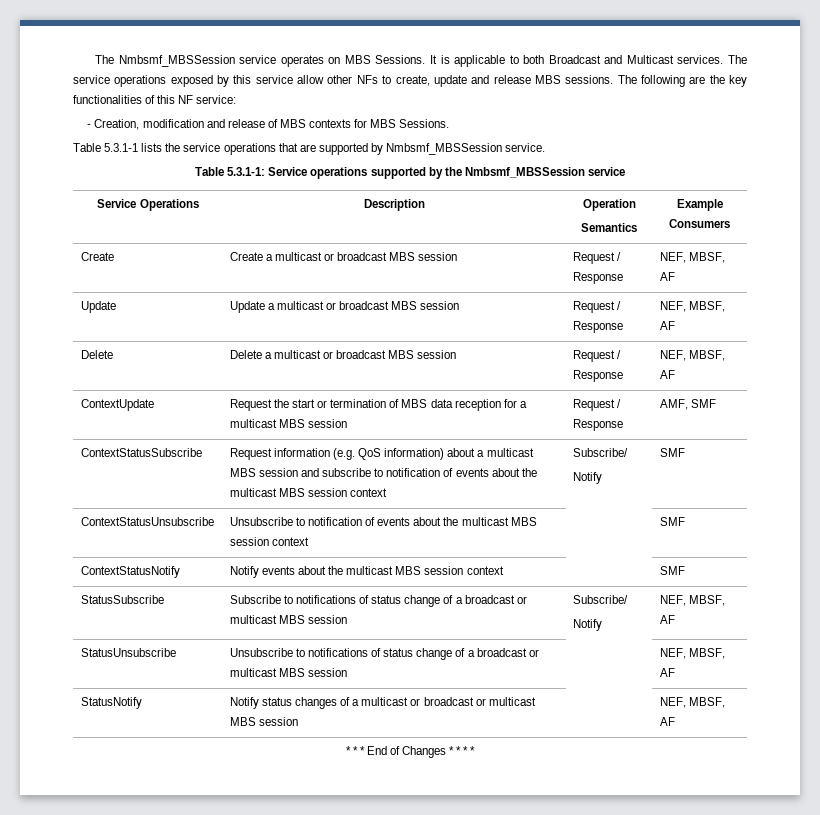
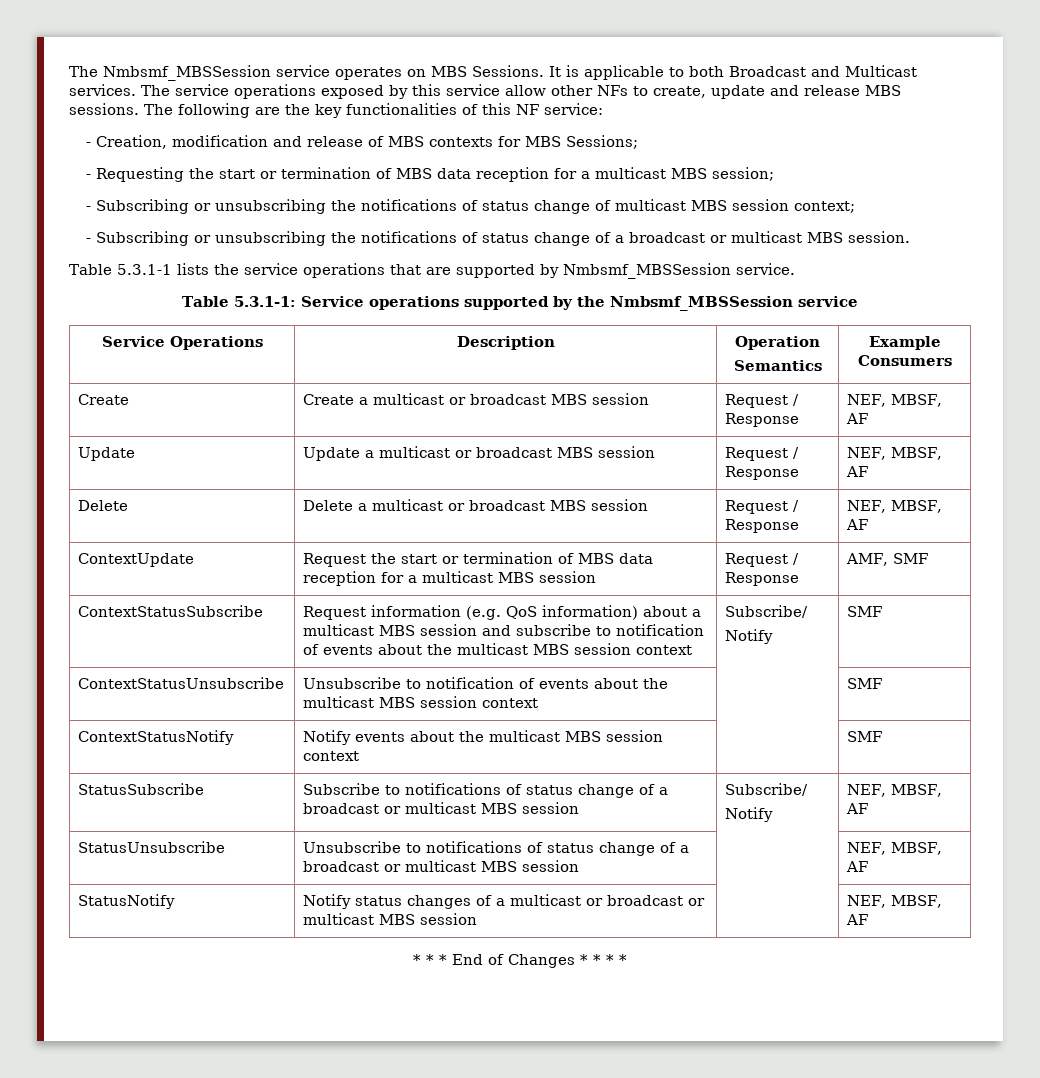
- - Creation, modification and release of MBS contexts for MBS Sessions.
+ - Creation, modification and release of MBS contexts for MBS Sessions;
+ - Requesting the start or termination of MBS data reception for a multicast MBS session;
+ - Subscribing or unsubscribing the notifications of status change of multicast MBS session context;
+ - Subscribing or unsubscribing the notifications of status change of a broadcast or multicast MBS session.

